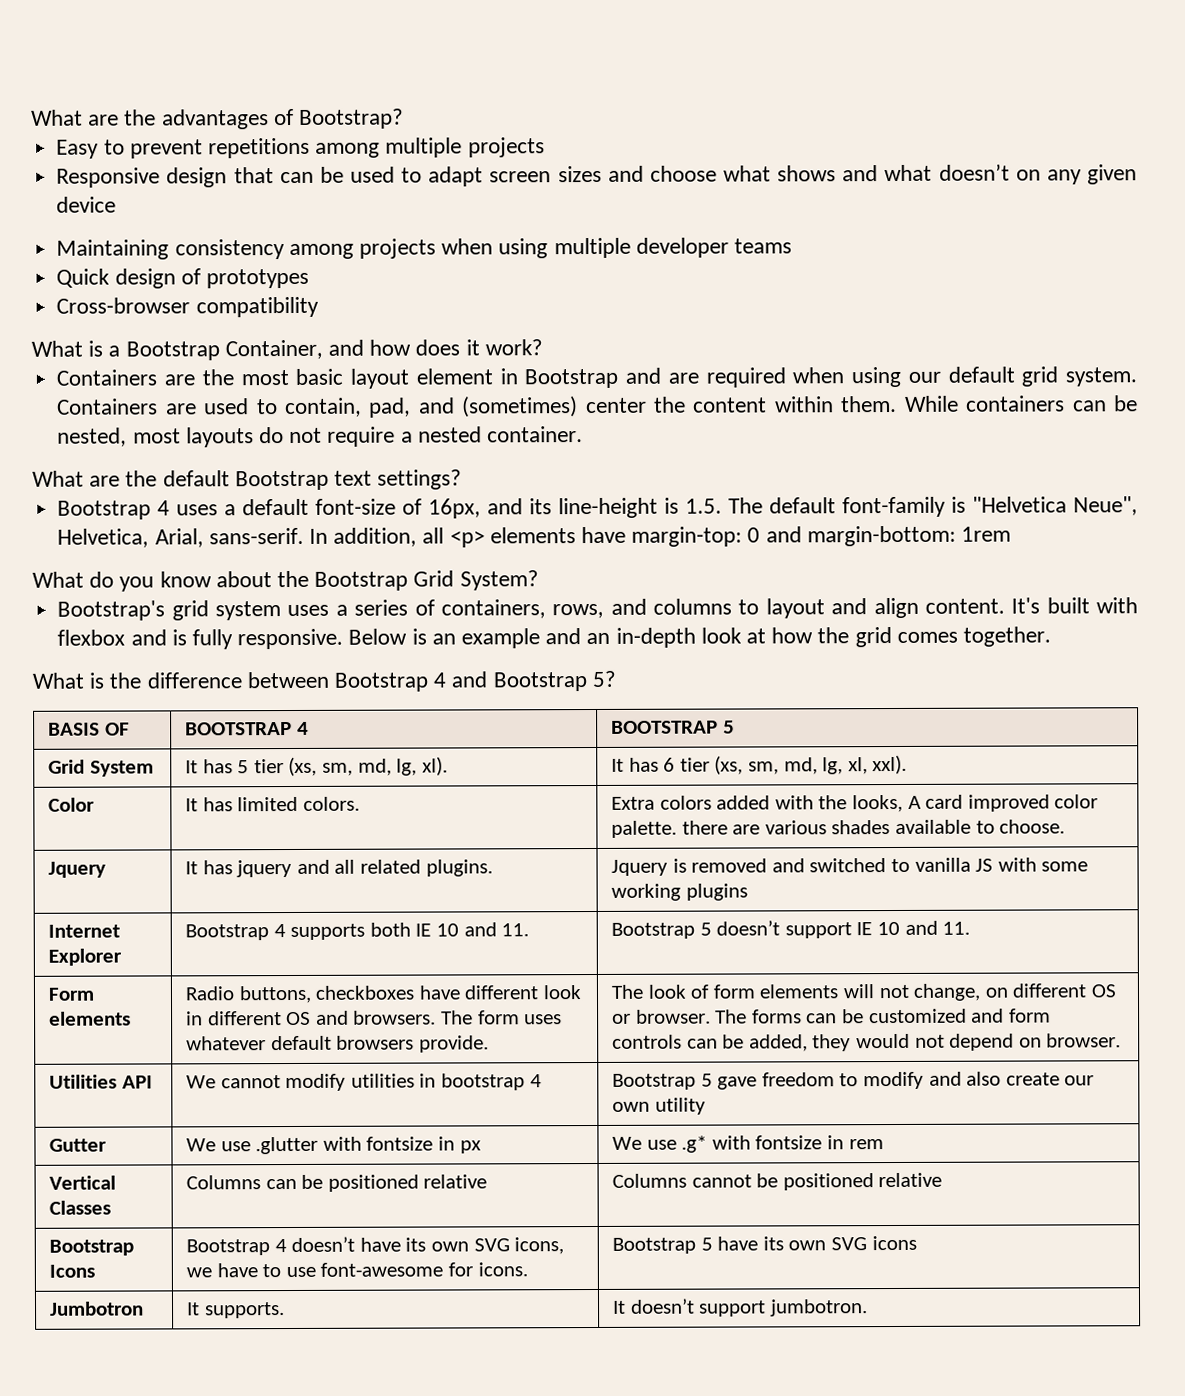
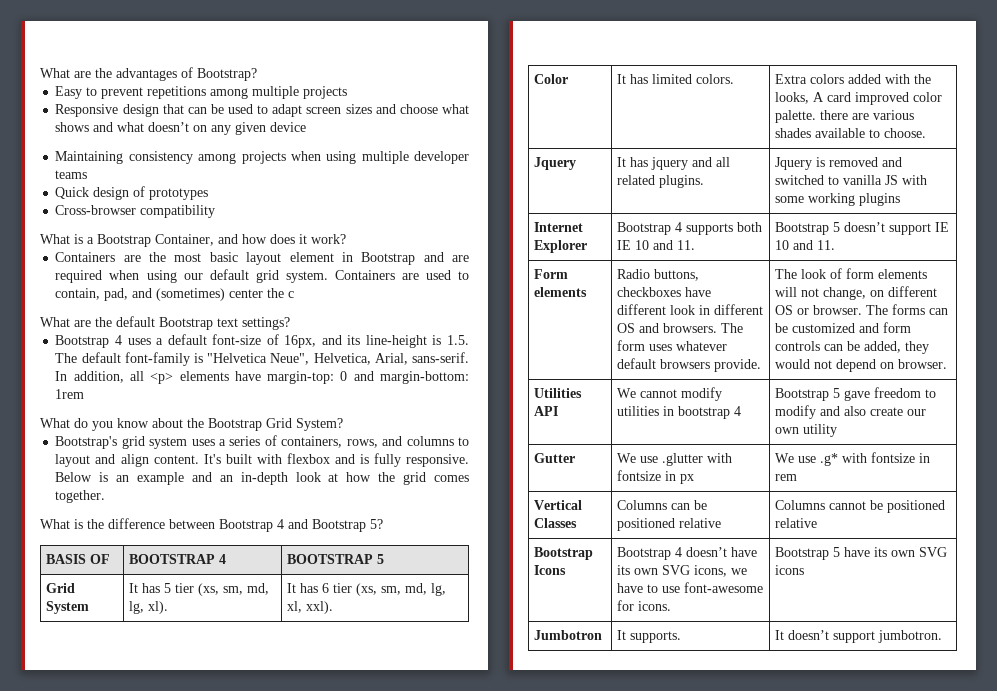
- Containers are used to contain, pad, and (sometimes) center the content within them. While containers can be nested, most layouts do not require a nested container.
+ Containers are used to contain, pad, and (sometimes) center the c

